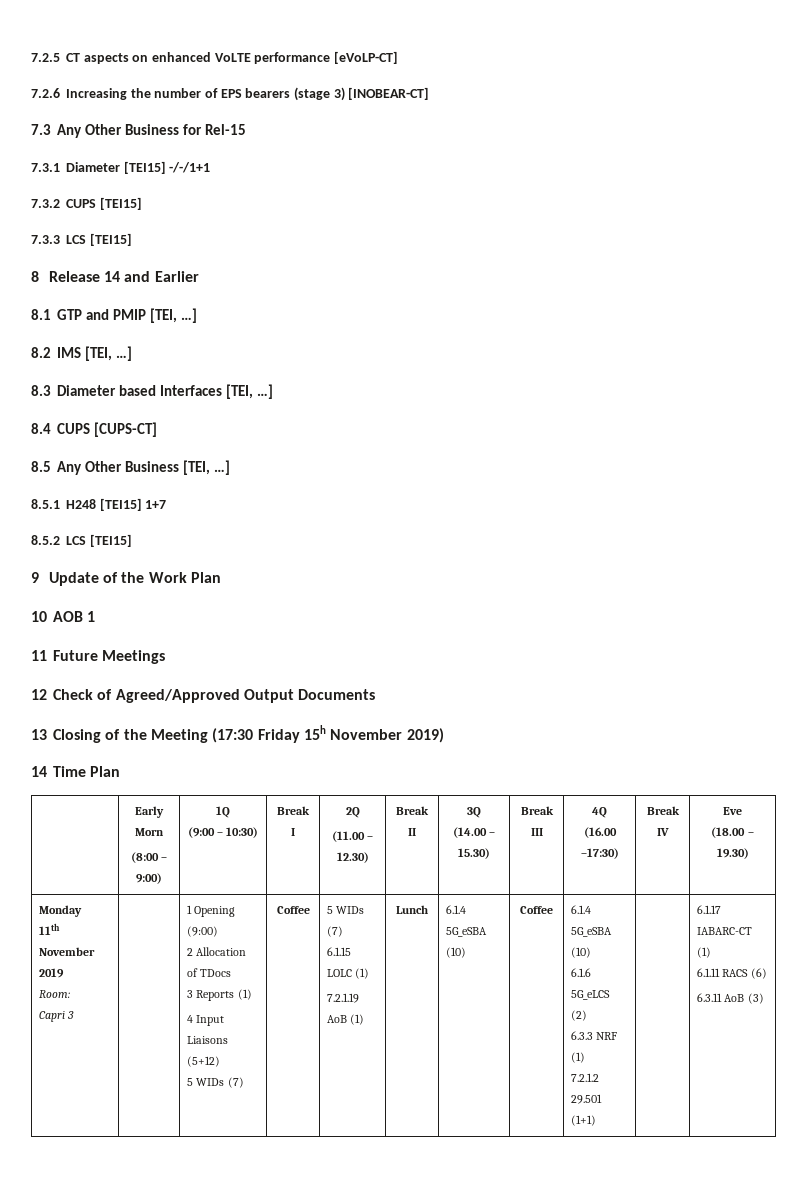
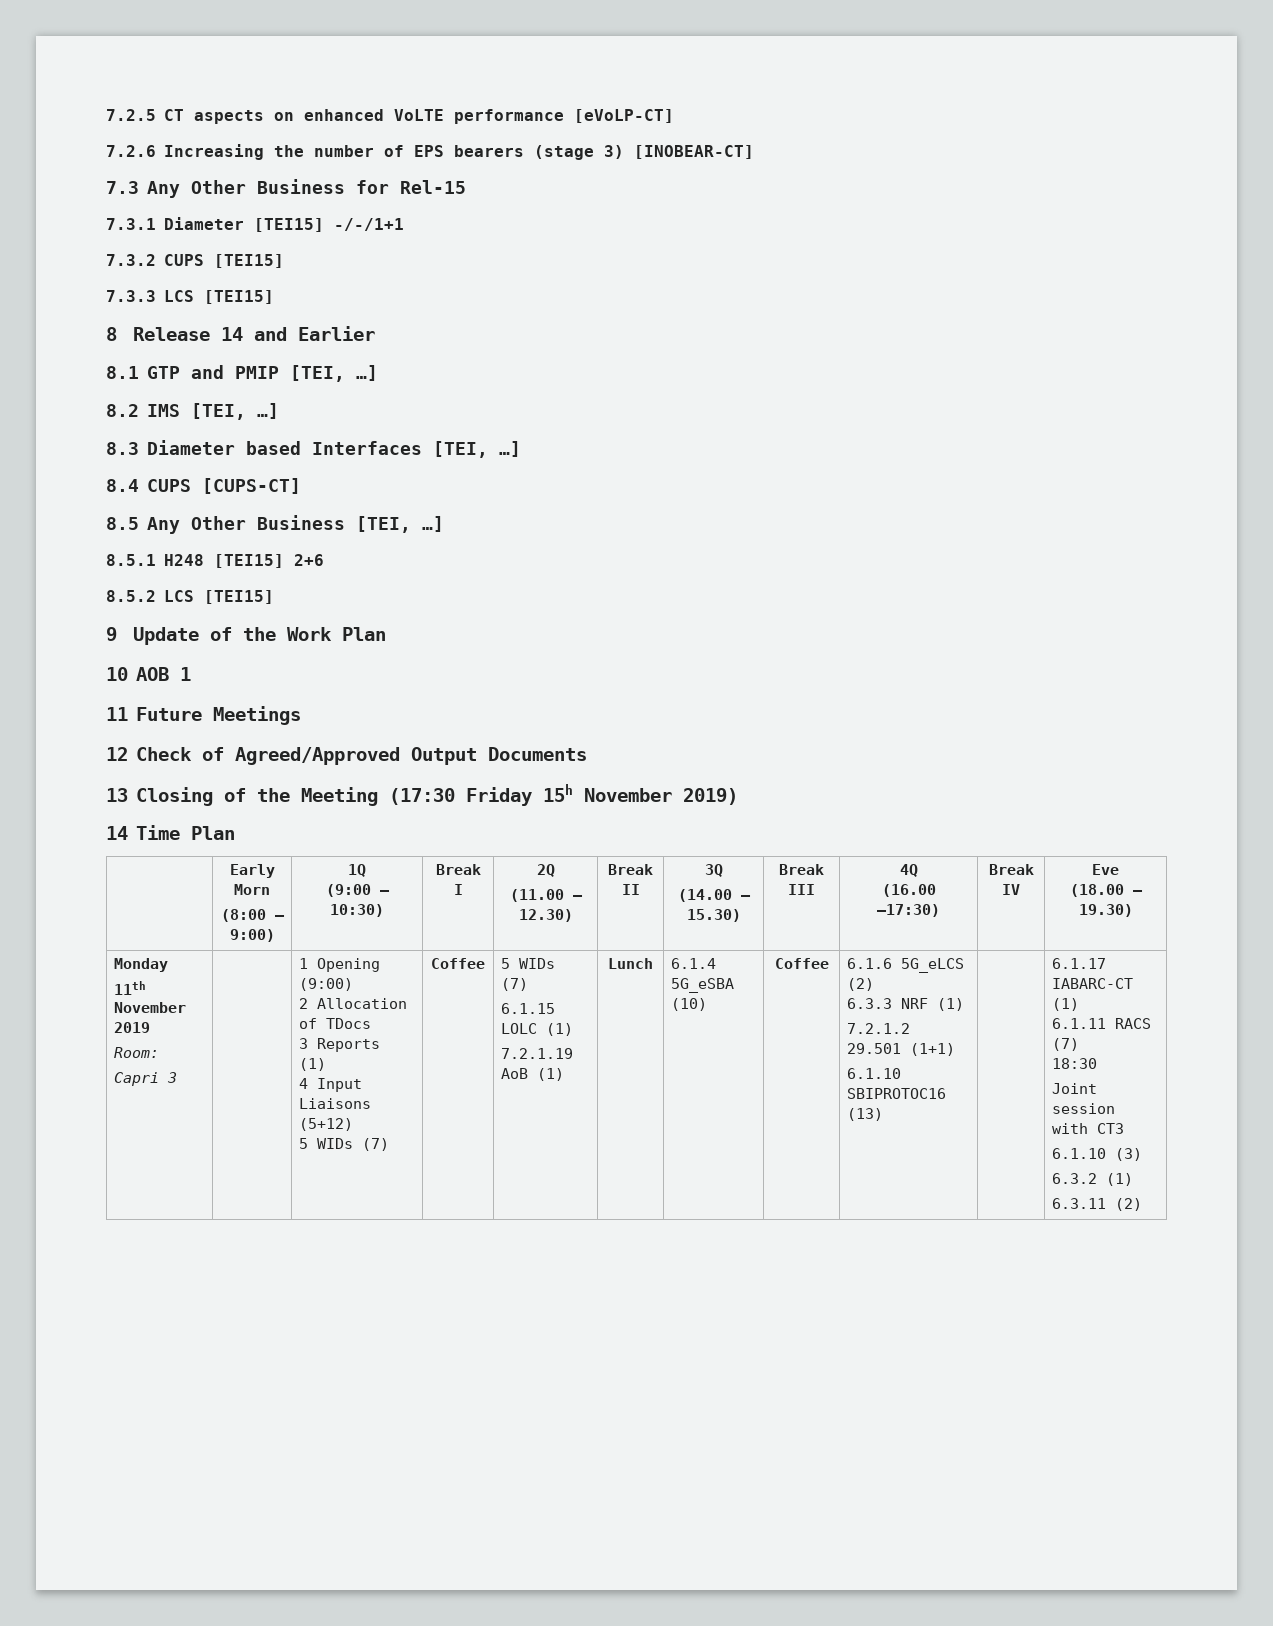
- 8.5.1 H248 [TEI15] 1+7
+ 8.5.1 H248 [TEI15] 2+6
- 6.1.4 5G_eSBA (10) | Coffee | 6.1.4 5G_eSBA (10)
+ 6.1.4 5G_eSBA (10) | Coffee
+ 6.1.10 SBIPROTOC16 (13)
- 6.1.11 RACS (6)
+ 6.1.11 RACS (7)
+ 18:30
+ Joint session with CT3
+ 6.1.10 (3)
+ 6.3.2 (1)
- 6.3.11 AoB (3)
+ 6.3.11 (2)

